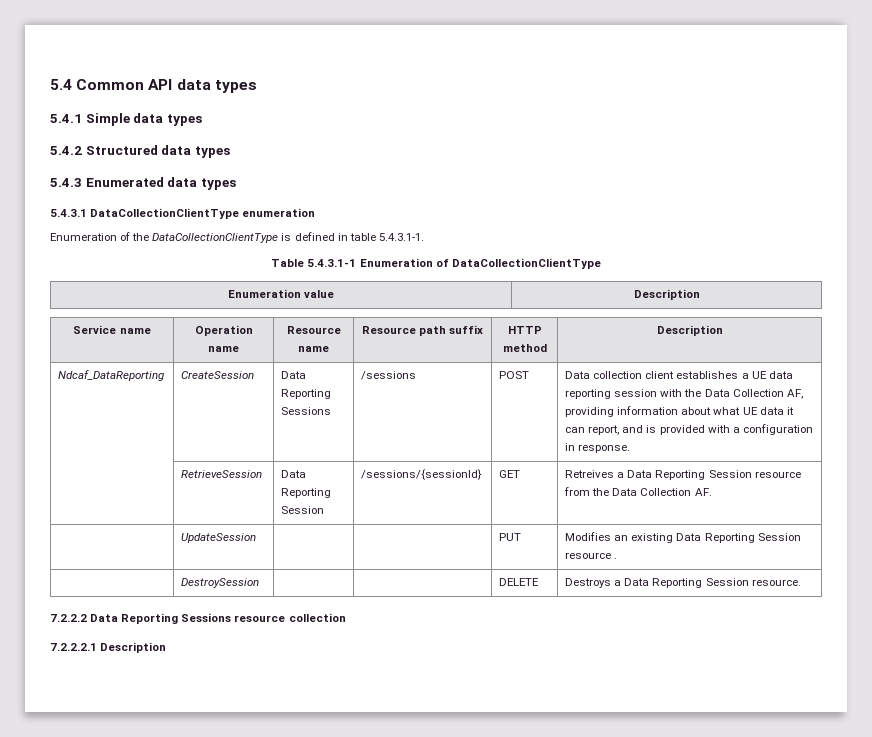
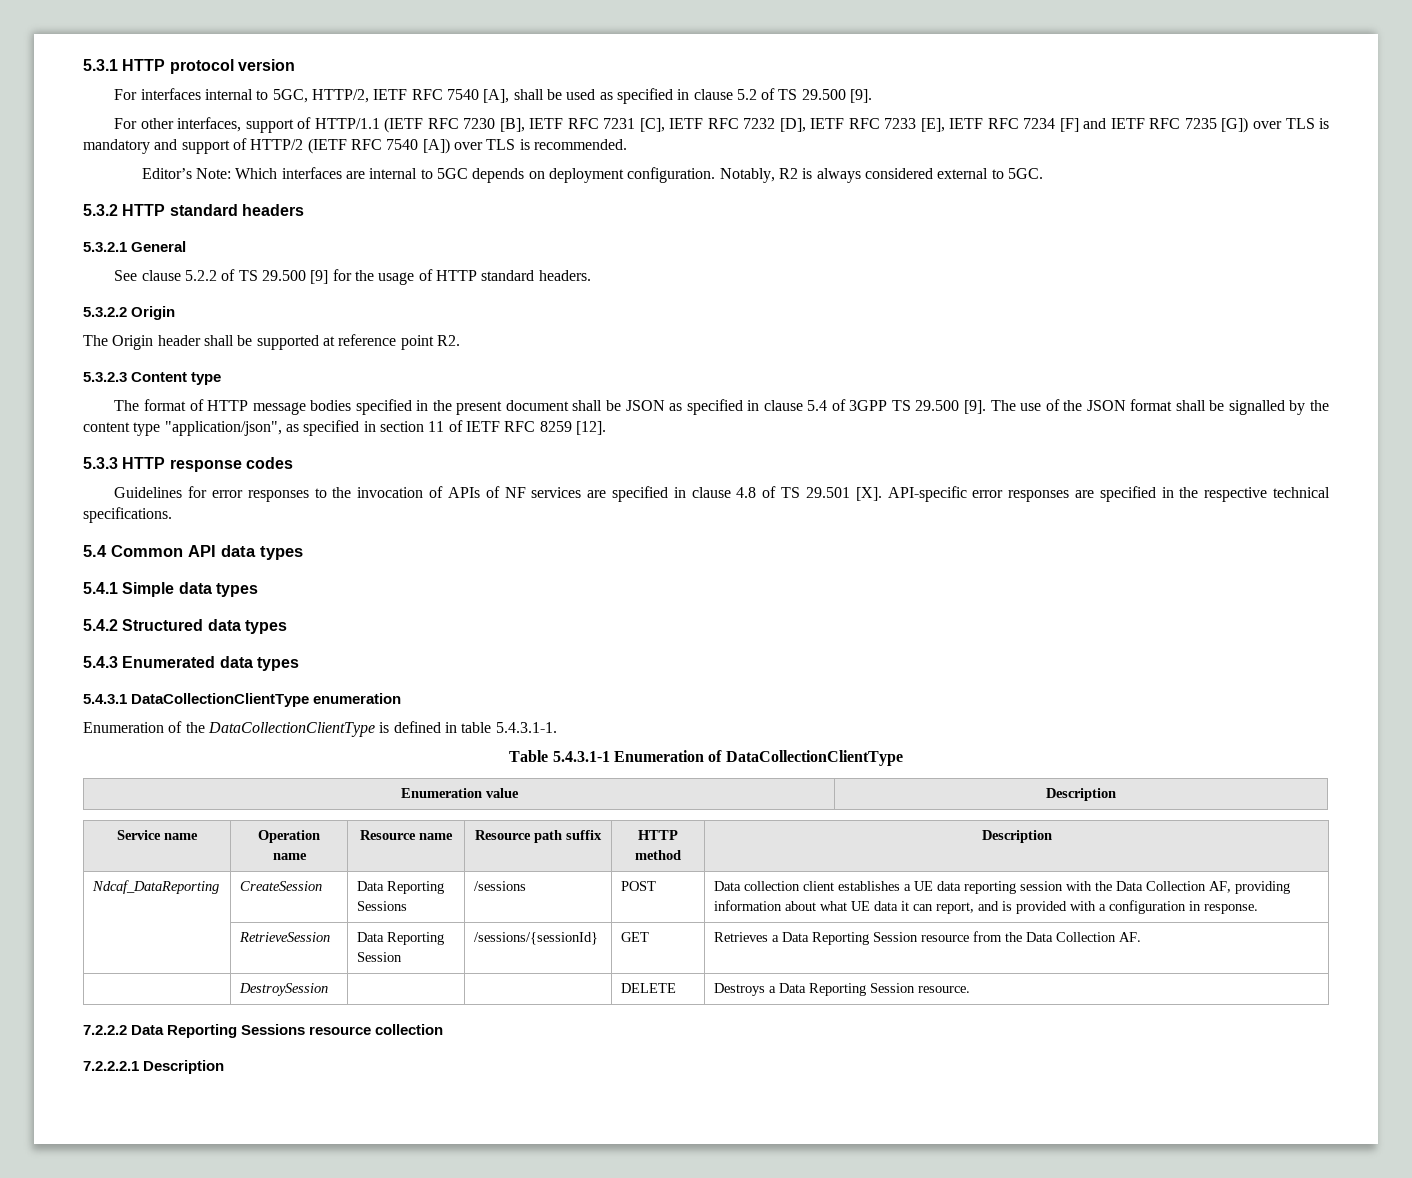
+ 5.3.1 HTTP protocol version
+ For interfaces internal to 5GC, HTTP/2, IETF RFC 7540 [A], shall be used as specified in clause 5.2 of TS 29.500 [9].
+ For other interfaces, support of HTTP/1.1 (IETF RFC 7230 [B], IETF RFC 7231 [C], IETF RFC 7232 [D], IETF RFC 7233 [E], IETF RFC 7234 [F] and IETF RFC 7235 [G]) over TLS is mandatory and support of HTTP/2 (IETF RFC 7540 [A]) over TLS is recommended.
+ Editor’s Note: Which interfaces are internal to 5GC depends on deployment configuration. Notably, R2 is always considered external to 5GC.
+ 5.3.2 HTTP standard headers
+ 5.3.2.1 General
+ See clause 5.2.2 of TS 29.500 [9] for the usage of HTTP standard headers.
+ 5.3.2.2 Origin
+ The Origin header shall be supported at reference point R2.
+ 5.3.2.3 Content type
+ The format of HTTP message bodies specified in the present document shall be JSON as specified in clause 5.4 of 3GPP TS 29.500 [9]. The use of the JSON format shall be signalled by the content type "application/json", as specified in section 11 of IETF RFC 8259 [12].
+ 5.3.3 HTTP response codes
+ Guidelines for error responses to the invocation of APIs of NF services are specified in clause 4.8 of TS 29.501 [X]. API-specific error responses are specified in the respective technical specifications.
- | RetrieveSession | Data Reporting Session | /sessions/{sessionId} | GET | Retreives a Data Reporting Session resource from the Data Collection AF.
+ | RetrieveSession | Data Reporting Session | /sessions/{sessionId} | GET | Retrieves a Data Reporting Session resource from the Data Collection AF.
- | UpdateSession | | | PUT | Modifies an existing Data Reporting Session resource .

